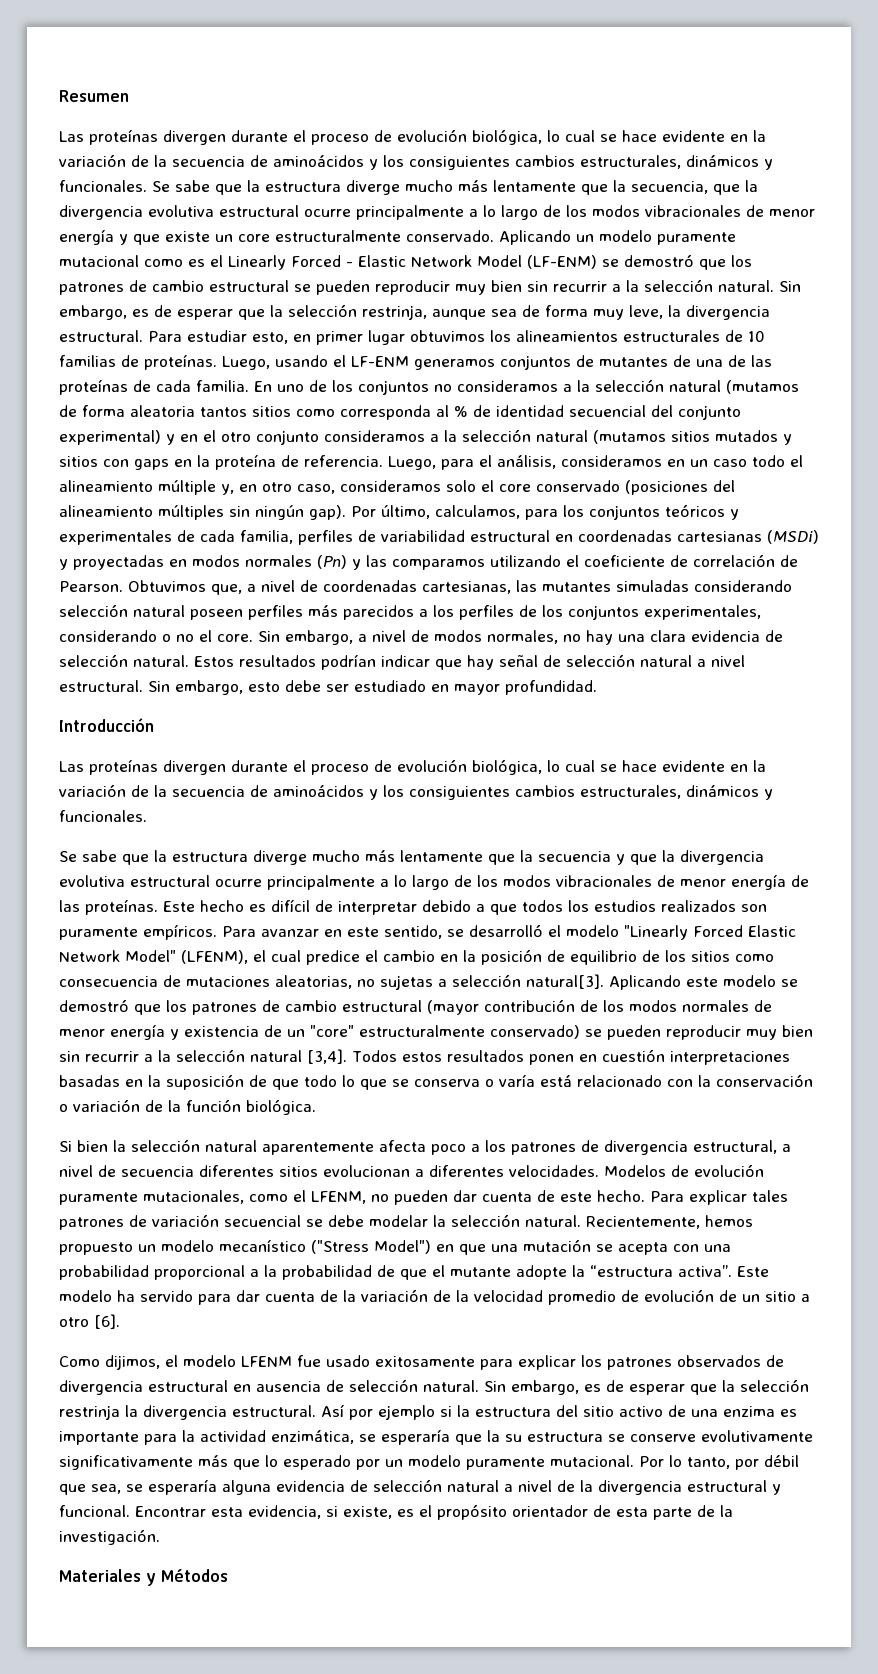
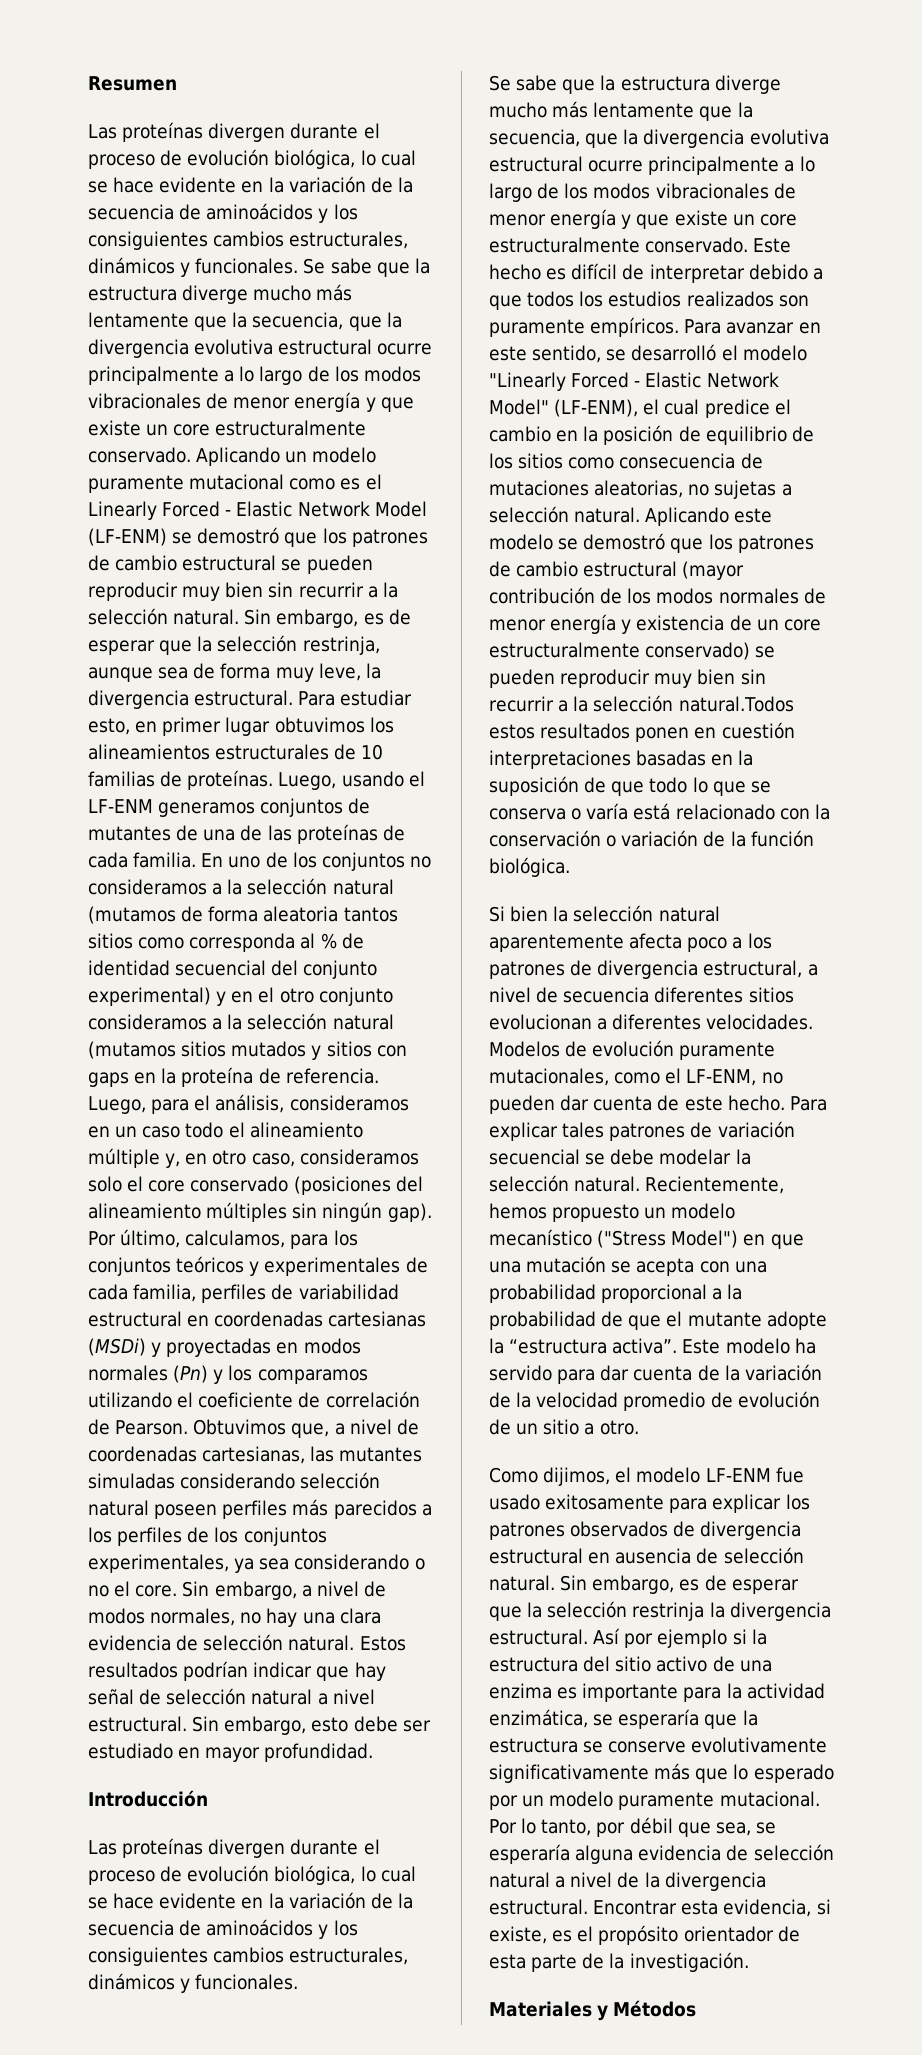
- Por último, calculamos, para los conjuntos teóricos y experimentales de cada familia, perfiles de variabilidad estructural en coordenadas cartesianas (MSDi) y proyectadas en modos normales (Pn) y las comparamos utilizando el coeficiente de correlación de Pearson.
+ Por último, calculamos, para los conjuntos teóricos y experimentales de cada familia, perfiles de variabilidad estructural en coordenadas cartesianas (MSDi) y proyectadas en modos normales (Pn) y los comparamos utilizando el coeficiente de correlación de Pearson.
- Obtuvimos que, a nivel de coordenadas cartesianas, las mutantes simuladas considerando selección natural poseen perfiles más parecidos a los perfiles de los conjuntos experimentales, considerando o no el core.
+ Obtuvimos que, a nivel de coordenadas cartesianas, las mutantes simuladas considerando selección natural poseen perfiles más parecidos a los perfiles de los conjuntos experimentales, ya sea considerando o no el core.
  Introducción
  Las proteínas divergen durante el proceso de evolución biológica, lo cual se hace evidente en la variación de la secuencia de aminoácidos y los consiguientes cambios estructurales, dinámicos y funcionales.
- Se sabe que la estructura diverge mucho más lentamente que la secuencia y que la divergencia evolutiva estructural ocurre principalmente a lo largo de los modos vibracionales de menor energía de las proteínas.
+ Se sabe que la estructura diverge mucho más lentamente que la secuencia, que la divergencia evolutiva estructural ocurre principalmente a lo largo de los modos vibracionales de menor energía y que existe un core estructuralmente conservado.
- Para avanzar en este sentido, se desarrolló el modelo "Linearly Forced Elastic Network Model" (LFENM), el cual predice el cambio en la posición de equilibrio de los sitios como consecuencia de mutaciones aleatorias, no sujetas a selección natural[3].
+ Para avanzar en este sentido, se desarrolló el modelo "Linearly Forced - Elastic Network Model" (LF-ENM), el cual predice el cambio en la posición de equilibrio de los sitios como consecuencia de mutaciones aleatorias, no sujetas a selección natural.
- Aplicando este modelo se demostró que los patrones de cambio estructural (mayor contribución de los modos normales de menor energía y existencia de un "core" estructuralmente conservado) se pueden reproducir muy bien sin recurrir a la selección natural [3,4]. Todos estos resultados ponen en cuestión interpretaciones basadas en la suposición de que todo lo que se conserva o varía está relacionado con la conservación o variación de la función biológica.
+ Aplicando este modelo se demostró que los patrones de cambio estructural (mayor contribución de los modos normales de menor energía y existencia de un core estructuralmente conservado) se pueden reproducir muy bien sin recurrir a la selección natural.Todos estos resultados ponen en cuestión interpretaciones basadas en la suposición de que todo lo que se conserva o varía está relacionado con la conservación o variación de la función biológica.
- Modelos de evolución puramente mutacionales, como el LFENM, no pueden dar cuenta de este hecho.
+ Modelos de evolución puramente mutacionales, como el LF-ENM, no pueden dar cuenta de este hecho.
- Este modelo ha servido para dar cuenta de la variación de la velocidad promedio de evolución de un sitio a otro [6].
+ Este modelo ha servido para dar cuenta de la variación de la velocidad promedio de evolución de un sitio a otro.
- Como dijimos, el modelo LFENM fue usado exitosamente para explicar los patrones observados de divergencia estructural en ausencia de selección natural.
+ Como dijimos, el modelo LF-ENM fue usado exitosamente para explicar los patrones observados de divergencia estructural en ausencia de selección natural.
- Así por ejemplo si la estructura del sitio activo de una enzima es importante para la actividad enzimática, se esperaría que la su estructura se conserve evolutivamente significativamente más que lo esperado por un modelo puramente mutacional.
+ Así por ejemplo si la estructura del sitio activo de una enzima es importante para la actividad enzimática, se esperaría que la estructura se conserve evolutivamente significativamente más que lo esperado por un modelo puramente mutacional.
- Por lo tanto, por débil que sea, se esperaría alguna evidencia de selección natural a nivel de la divergencia estructural y funcional.
+ Por lo tanto, por débil que sea, se esperaría alguna evidencia de selección natural a nivel de la divergencia estructural.

